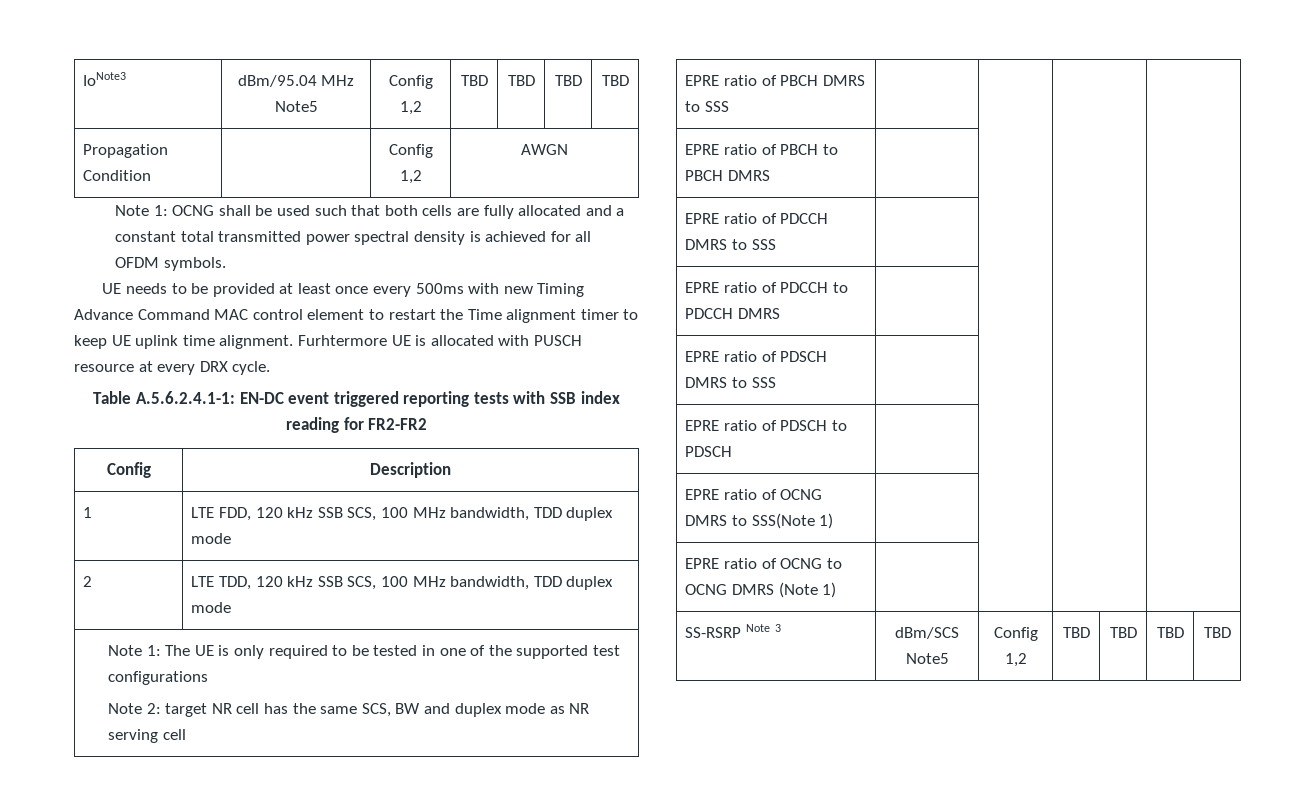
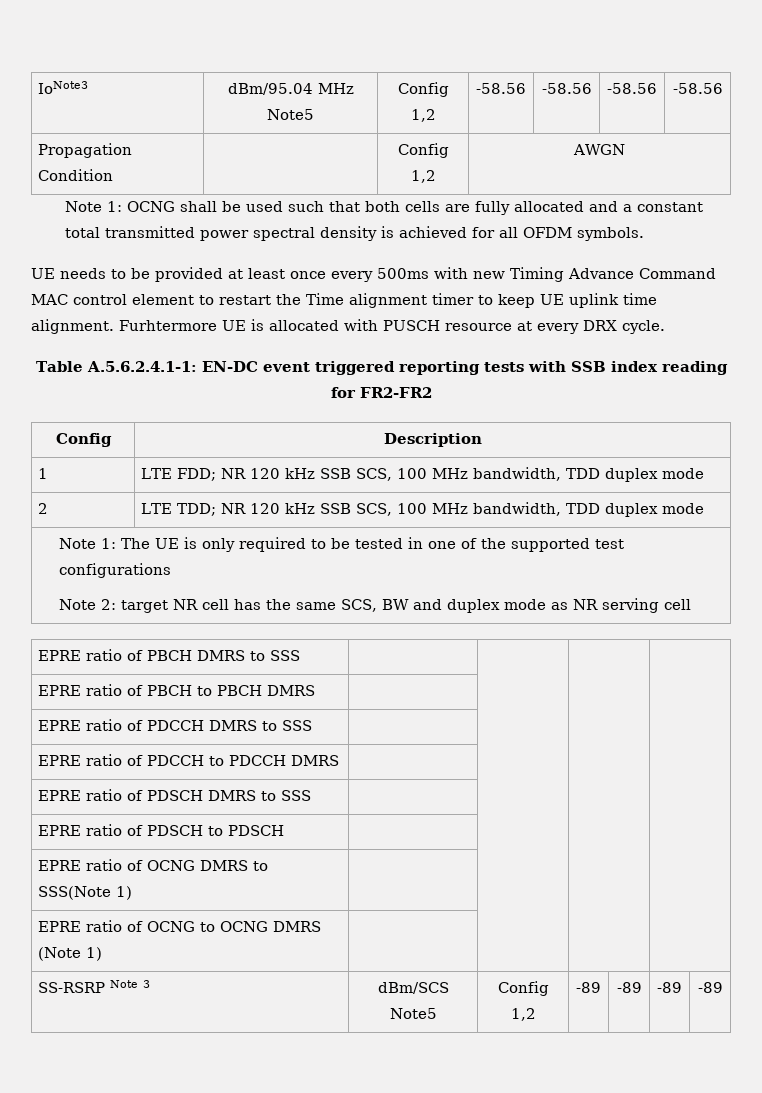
- IoNote3 | dBm/95.04 MHz Note5 | Config 1,2 | TBD | TBD | TBD | TBD
+ IoNote3 | dBm/95.04 MHz Note5 | Config 1,2 | -58.56 | -58.56 | -58.56 | -58.56
- 1 | LTE FDD, 120 kHz SSB SCS, 100 MHz bandwidth, TDD duplex mode
+ 1 | LTE FDD; NR 120 kHz SSB SCS, 100 MHz bandwidth, TDD duplex mode
- 2 | LTE TDD, 120 kHz SSB SCS, 100 MHz bandwidth, TDD duplex mode
+ 2 | LTE TDD; NR 120 kHz SSB SCS, 100 MHz bandwidth, TDD duplex mode
- SS-RSRP Note 3 | dBm/SCS Note5 | Config 1,2 | TBD | TBD | TBD | TBD
+ SS-RSRP Note 3 | dBm/SCS Note5 | Config 1,2 | -89 | -89 | -89 | -89

